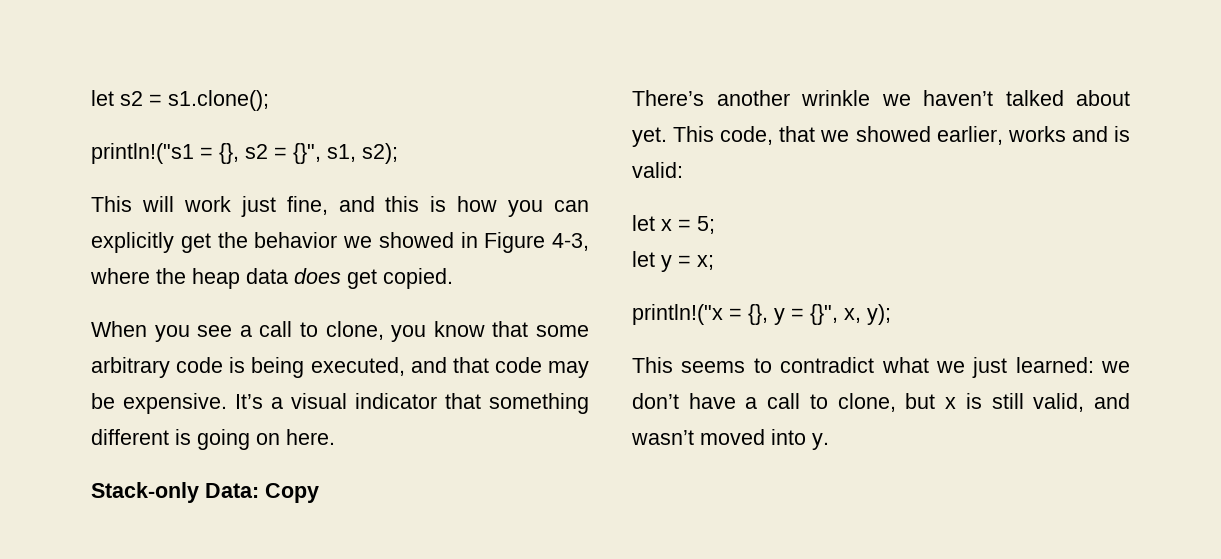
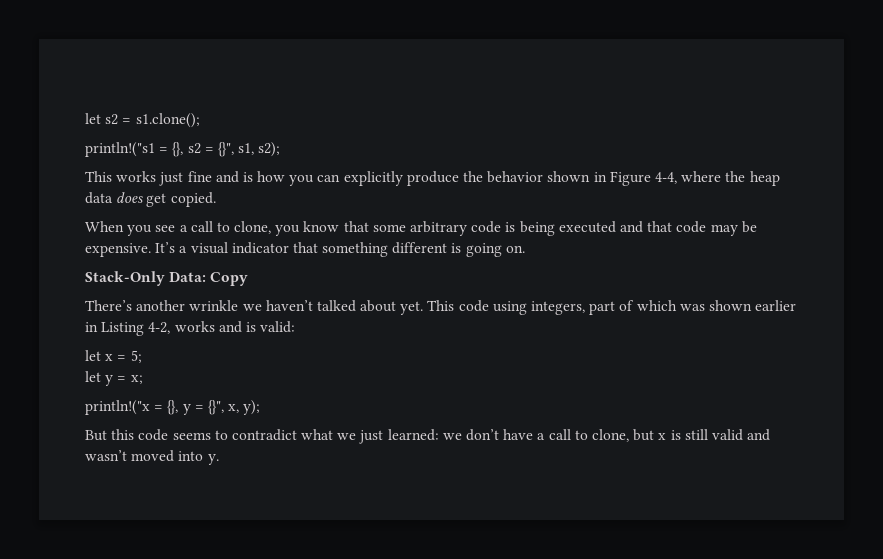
- This will work just fine, and this is how you can explicitly get the behavior we showed in Figure 4-3, where the heap data does get copied.
+ This works just fine and is how you can explicitly produce the behavior shown in Figure 4-4, where the heap data does get copied.
- When you see a call to clone, you know that some arbitrary code is being executed, and that code may be expensive.
+ When you see a call to clone, you know that some arbitrary code is being executed and that code may be expensive.
- It’s a visual indicator that something different is going on here.
- Stack-only Data: Copy
+ It’s a visual indicator that something different is going on.
+ Stack-Only Data: Copy
- This code, that we showed earlier, works and is valid:
+ This code using integers, part of which was shown earlier in Listing 4-2, works and is valid:
- This seems to contradict what we just learned: we don’t have a call to clone, but x is still valid, and wasn’t moved into y.
+ But this code seems to contradict what we just learned: we don’t have a call to clone, but x is still valid and wasn’t moved into y.

